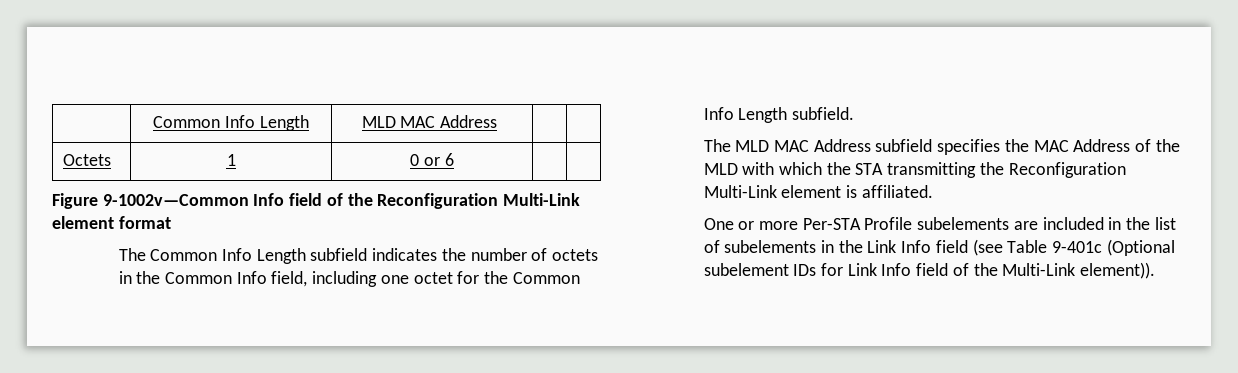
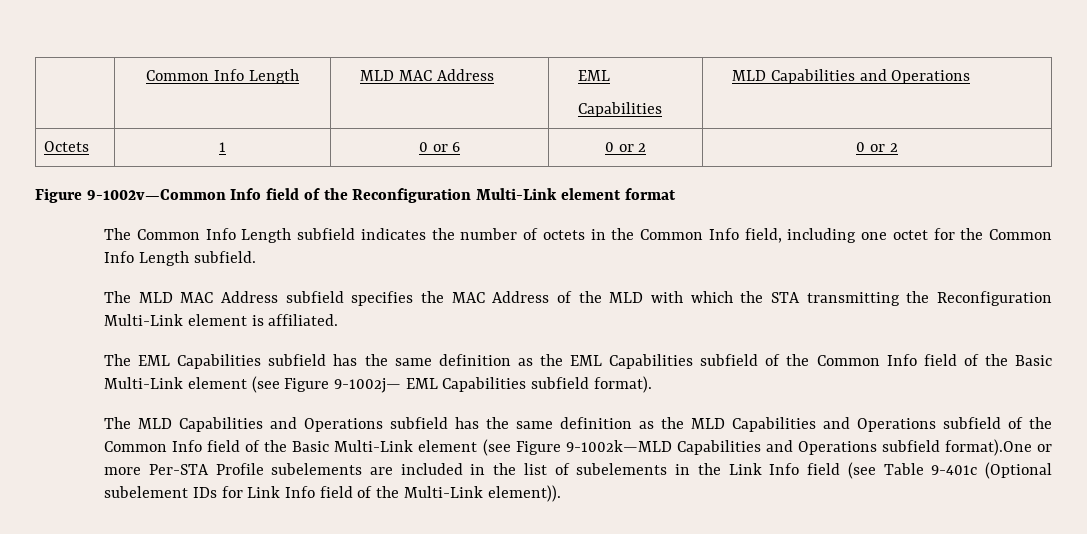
- | Common Info Length | MLD MAC Address | |
+ | Common Info Length | MLD MAC Address | EML
+ Capabilities | MLD Capabilities and Operations
- Octets | 1 | 0 or 6 | |
+ Octets | 1 | 0 or 6 | 0 or 2 | 0 or 2
- One or more Per-STA Profile subelements are included in the list of subelements in the Link Info field (see Table 9-401c (Optional subelement IDs for Link Info field of the Multi-Link element)).
+ The EML Capabilities subfield has the same definition as the EML Capabilities subfield of the Common Info field of the Basic Multi-Link element (see Figure 9-1002j— EML Capabilities subfield format).
+ The MLD Capabilities and Operations subfield has the same definition as the MLD Capabilities and Operations subfield of the Common Info field of the Basic Multi-Link element (see Figure 9-1002k—MLD Capabilities and Operations subfield format).One or more Per-STA Profile subelements are included in the list of subelements in the Link Info field (see Table 9-401c (Optional subelement IDs for Link Info field of the Multi-Link element)).

